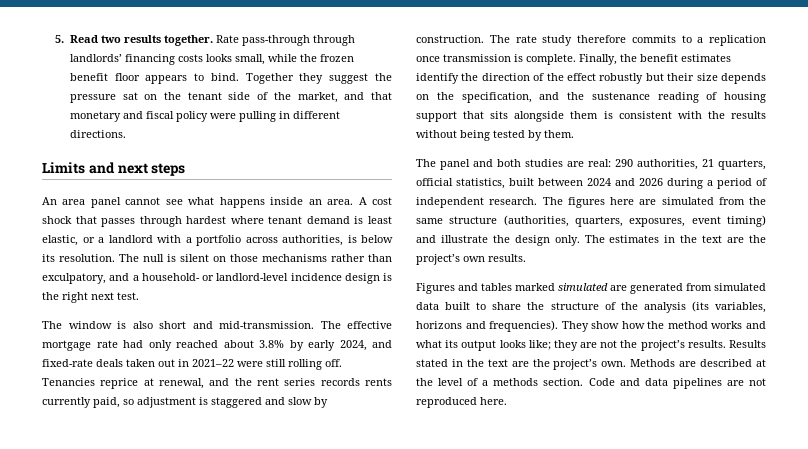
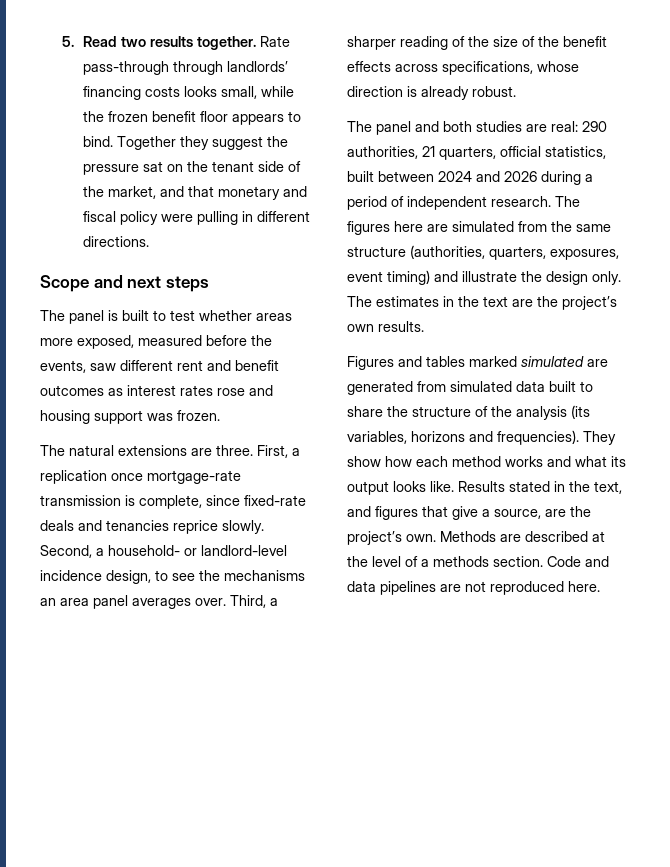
- Limits and next steps
+ Scope and next steps
- An area panel cannot see what happens inside an area. A cost shock that passes through hardest where tenant demand is least elastic, or a landlord with a portfolio across authorities, is below its resolution. The null is silent on those mechanisms rather than exculpatory, and a household- or landlord-level incidence design is the right next test.
- The window is also short and mid-transmission. The effective mortgage rate had only reached about 3.8% by early 2024, and fixed-rate deals taken out in 2021–22 were still rolling off. Tenancies reprice at renewal, and the rent series records rents currently paid, so adjustment is staggered and slow by construction. The rate study therefore commits to a replication once transmission is complete. Finally, the benefit estimates identify the direction of the effect robustly but their size depends on the specification, and the sustenance reading of housing support that sits alongside them is consistent with the results without being tested by them.
+ The panel is built to test whether areas more exposed, measured before the events, saw different rent and benefit outcomes as interest rates rose and housing support was frozen.
+ The natural extensions are three. First, a replication once mortgage-rate transmission is complete, since fixed-rate deals and tenancies reprice slowly. Second, a household- or landlord-level incidence design, to see the mechanisms an area panel averages over. Third, a sharper reading of the size of the benefit effects across specifications, whose direction is already robust.
- They show how the method works and what its output looks like; they are not the project’s results. Results stated in the text are the project’s own.
+ They show how each method works and what its output looks like. Results stated in the text, and figures that give a source, are the project’s own.

